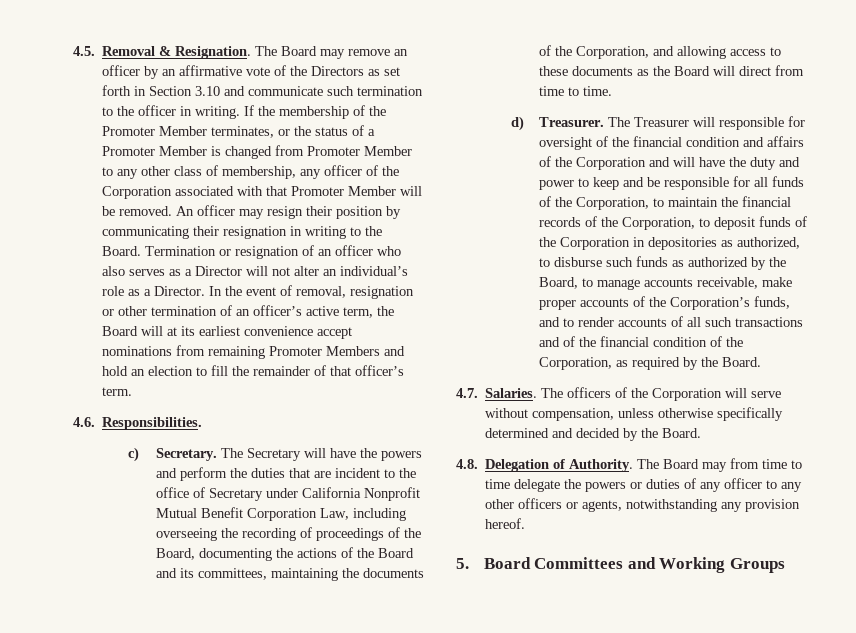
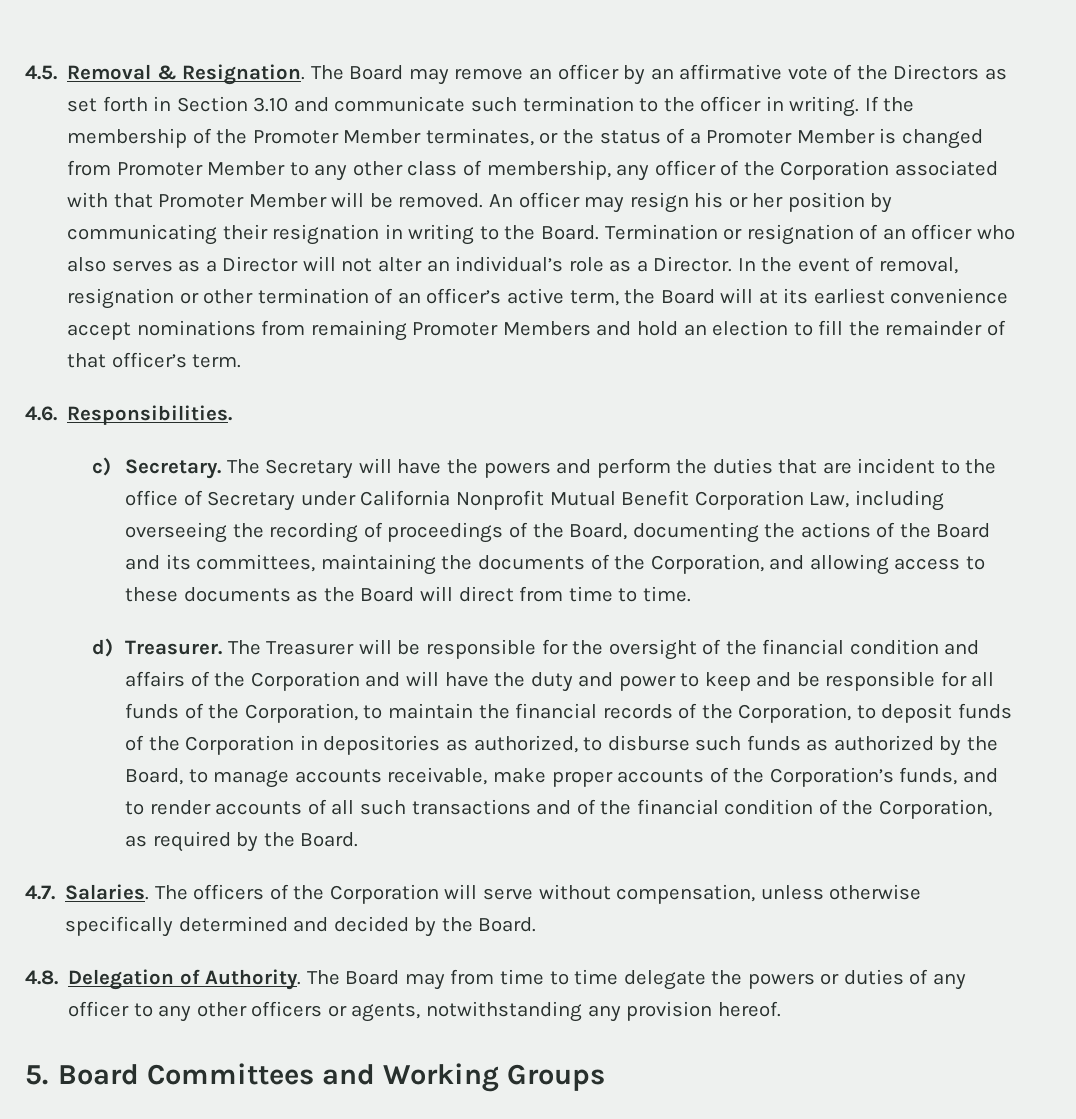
- An officer may resign their position by communicating their resignation in writing to the Board.
+ An officer may resign his or her position by communicating their resignation in writing to the Board.
- The Treasurer will responsible for oversight of the financial condition and affairs of the Corporation and will have the duty and power to keep and be responsible for all funds of the Corporation, to maintain the financial records of the Corporation, to deposit funds of the Corporation in depositories as authorized, to disburse such funds as authorized by the Board, to manage accounts receivable, make proper accounts of the Corporation’s funds, and to render accounts of all such transactions and of the financial condition of the Corporation, as required by the Board.
+ The Treasurer will be responsible for the oversight of the financial condition and affairs of the Corporation and will have the duty and power to keep and be responsible for all funds of the Corporation, to maintain the financial records of the Corporation, to deposit funds of the Corporation in depositories as authorized, to disburse such funds as authorized by the Board, to manage accounts receivable, make proper accounts of the Corporation’s funds, and to render accounts of all such transactions and of the financial condition of the Corporation, as required by the Board.

